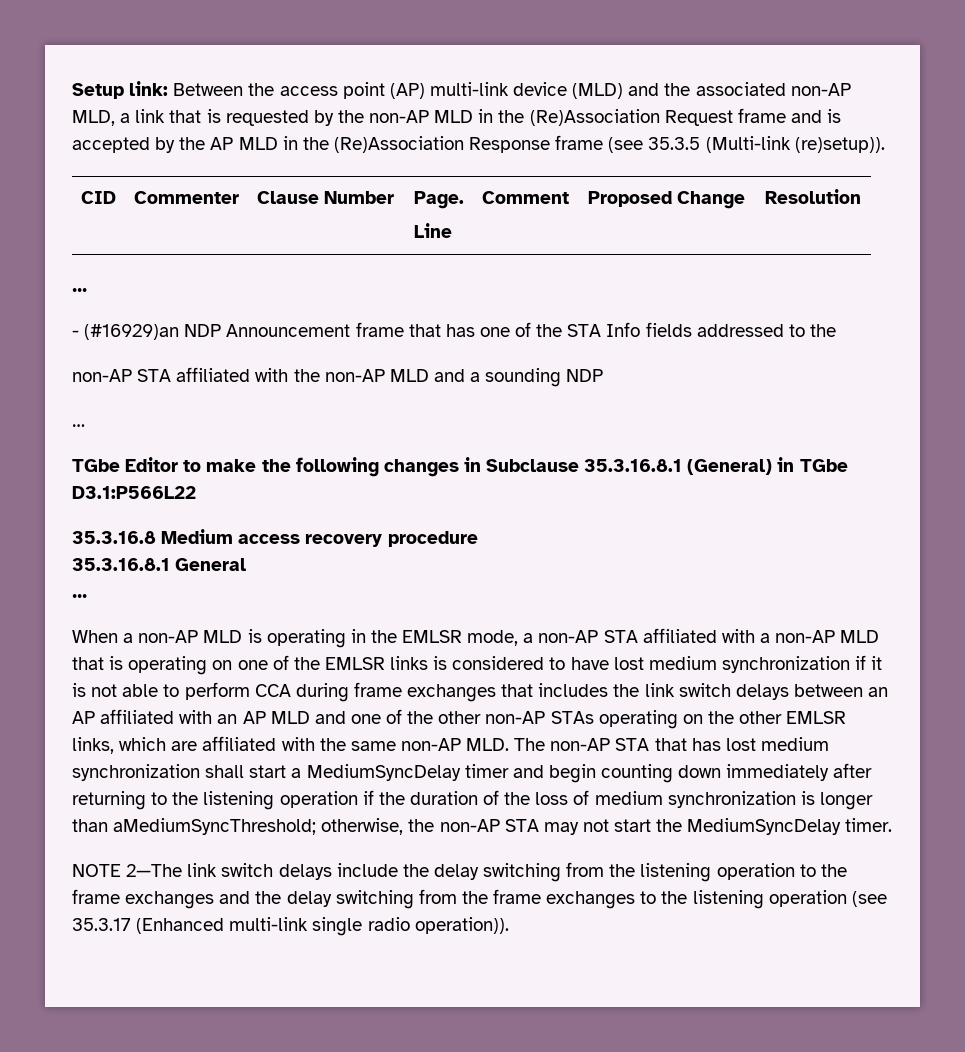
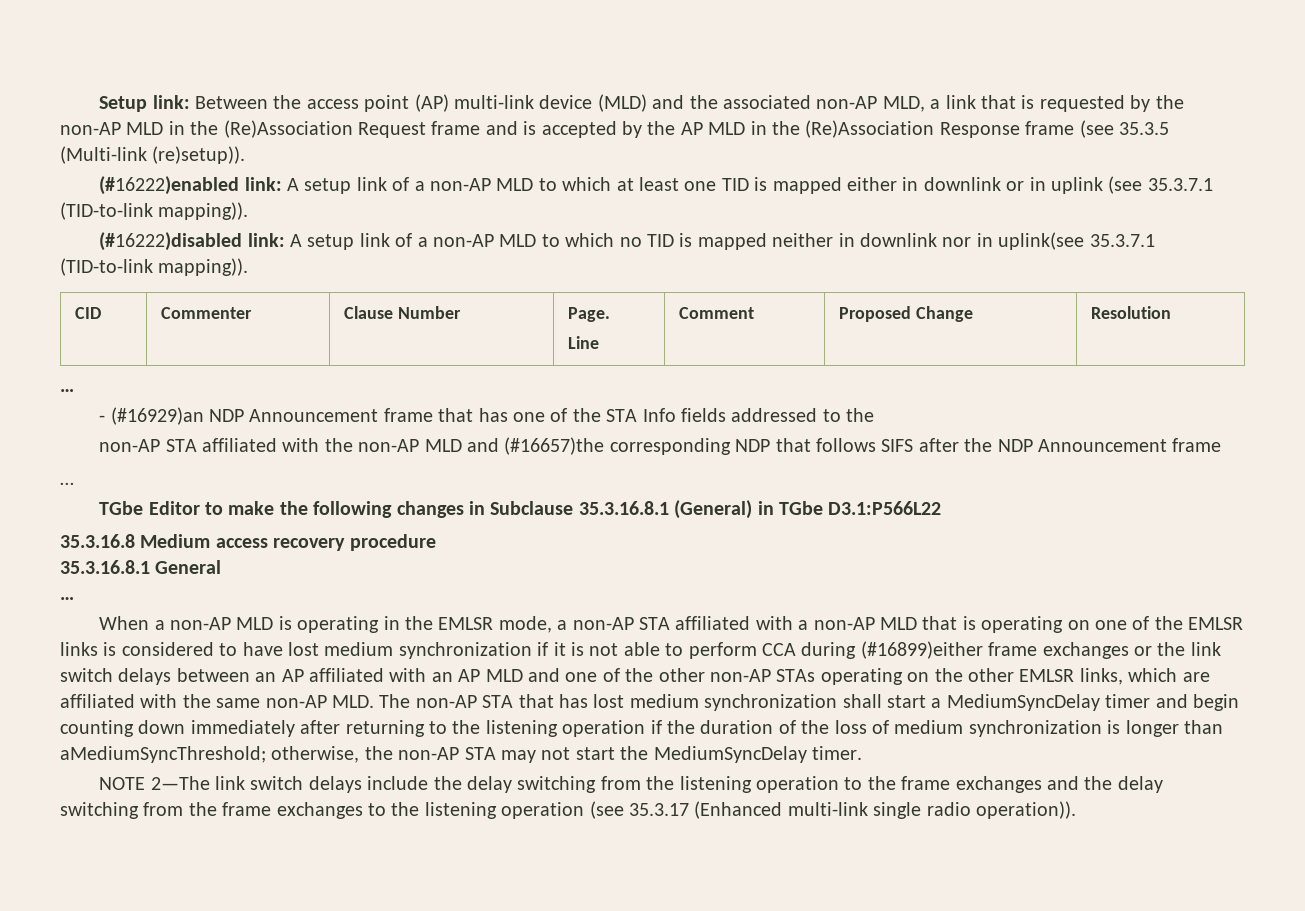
+ (#16222)enabled link: A setup link of a non-AP MLD to which at least one TID is mapped either in downlink or in uplink (see 35.3.7.1 (TID-to-link mapping)).
+ (#16222)disabled link: A setup link of a non-AP MLD to which no TID is mapped neither in downlink nor in uplink(see 35.3.7.1 (TID-to-link mapping)).
- non-AP STA affiliated with the non-AP MLD and a sounding NDP
+ non-AP STA affiliated with the non-AP MLD and (#16657)the corresponding NDP that follows SIFS after the NDP Announcement frame
- When a non-AP MLD is operating in the EMLSR mode, a non-AP STA affiliated with a non-AP MLD that is operating on one of the EMLSR links is considered to have lost medium synchronization if it is not able to perform CCA during frame exchanges that includes the link switch delays between an AP affiliated with an AP MLD and one of the other non-AP STAs operating on the other EMLSR links, which are affiliated with the same non-AP MLD. The non-AP STA that has lost medium synchronization shall start a MediumSyncDelay timer and begin counting down immediately after returning to the listening operation if the duration of the loss of medium synchronization is longer than aMediumSyncThreshold;
+ When a non-AP MLD is operating in the EMLSR mode, a non-AP STA affiliated with a non-AP MLD that is operating on one of the EMLSR links is considered to have lost medium synchronization if it is not able to perform CCA during (#16899)either frame exchanges or the link switch delays between an AP affiliated with an AP MLD and one of the other non-AP STAs operating on the other EMLSR links, which are affiliated with the same non-AP MLD. The non-AP STA that has lost medium synchronization shall start a MediumSyncDelay timer and begin counting down immediately after returning to the listening operation if the duration of the loss of medium synchronization is longer than aMediumSyncThreshold;

